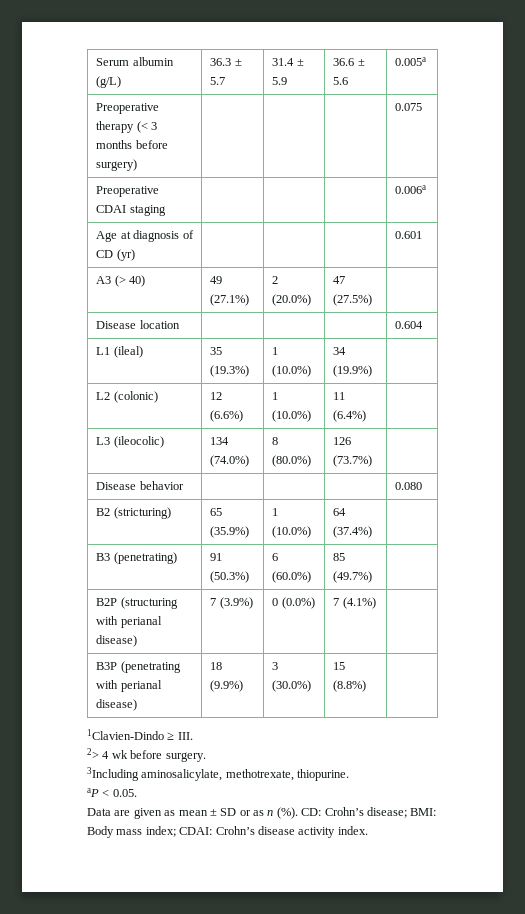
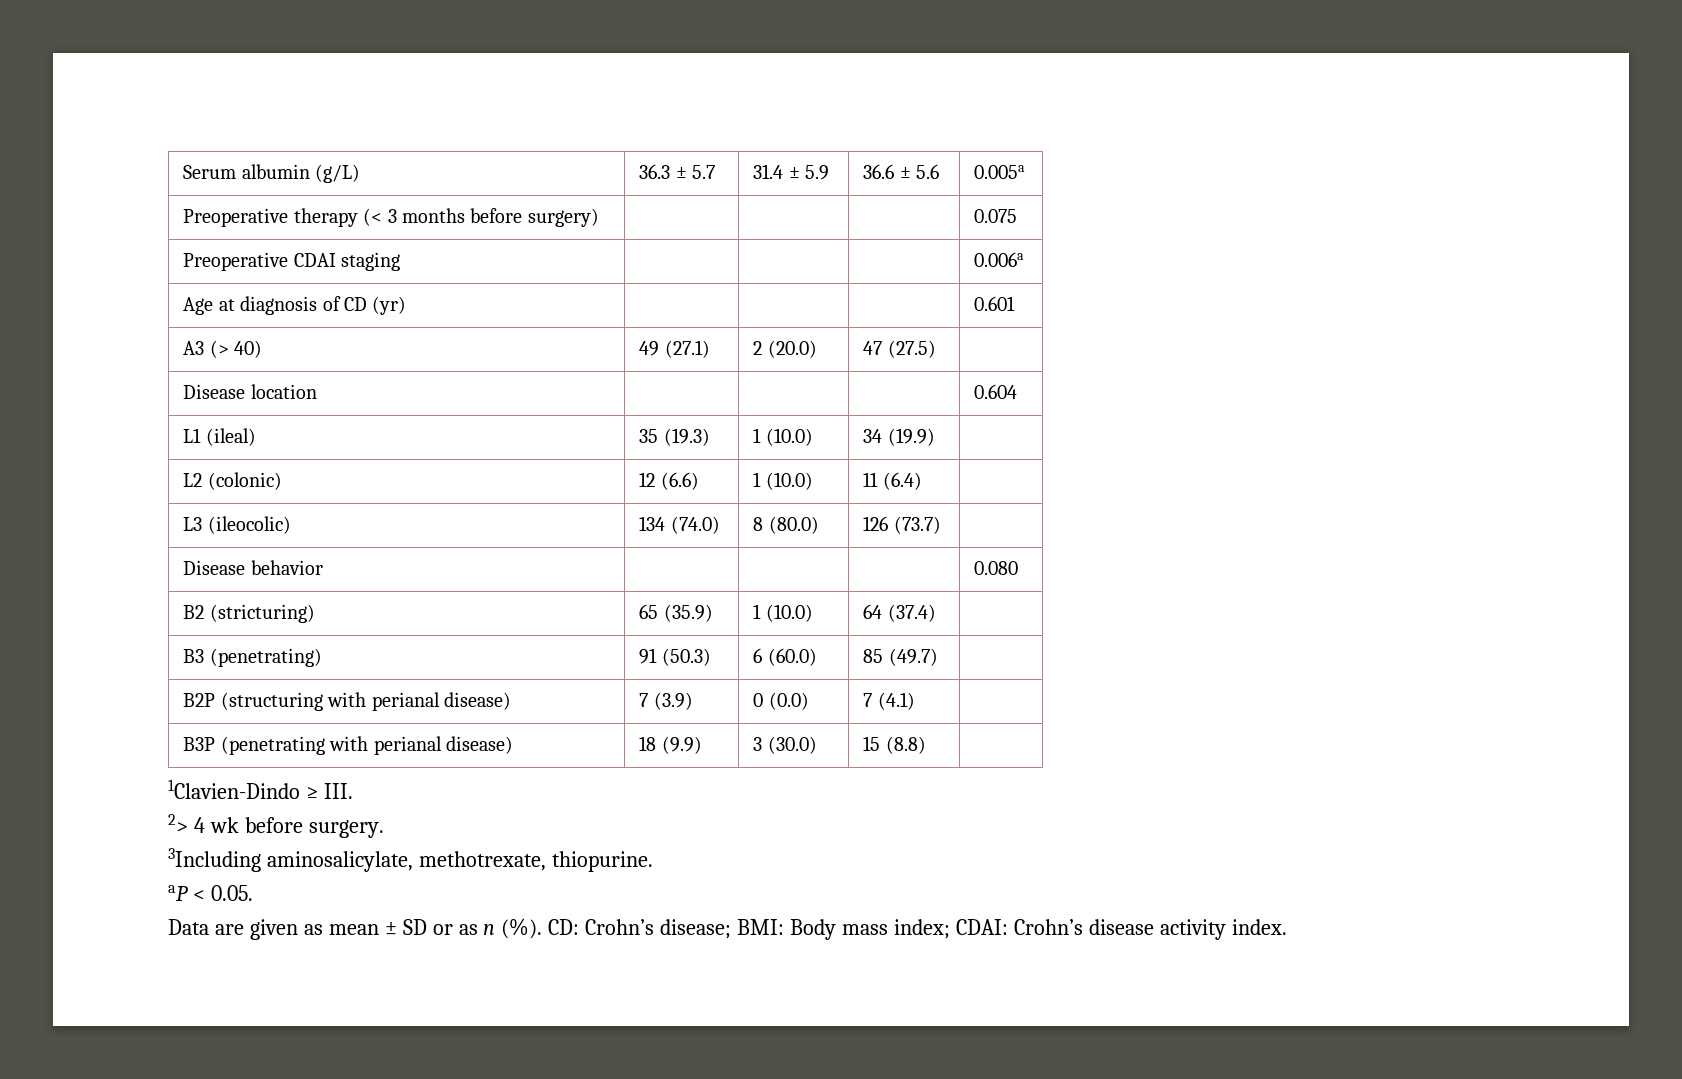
- A3 (> 40) | 49 (27.1%) | 2 (20.0%) | 47 (27.5%) |
+ A3 (> 40) | 49 (27.1) | 2 (20.0) | 47 (27.5) |
- L1 (ileal) | 35 (19.3%) | 1 (10.0%) | 34 (19.9%) |
+ L1 (ileal) | 35 (19.3) | 1 (10.0) | 34 (19.9) |
- L2 (colonic) | 12 (6.6%) | 1 (10.0%) | 11 (6.4%) |
+ L2 (colonic) | 12 (6.6) | 1 (10.0) | 11 (6.4) |
- L3 (ileocolic) | 134 (74.0%) | 8 (80.0%) | 126 (73.7%) |
+ L3 (ileocolic) | 134 (74.0) | 8 (80.0) | 126 (73.7) |
- B2 (stricturing) | 65 (35.9%) | 1 (10.0%) | 64 (37.4%) |
+ B2 (stricturing) | 65 (35.9) | 1 (10.0) | 64 (37.4) |
- B3 (penetrating) | 91 (50.3%) | 6 (60.0%) | 85 (49.7%) |
+ B3 (penetrating) | 91 (50.3) | 6 (60.0) | 85 (49.7) |
- B2P (structuring with perianal disease) | 7 (3.9%) | 0 (0.0%) | 7 (4.1%) |
+ B2P (structuring with perianal disease) | 7 (3.9) | 0 (0.0) | 7 (4.1) |
- B3P (penetrating with perianal disease) | 18 (9.9%) | 3 (30.0%) | 15 (8.8%) |
+ B3P (penetrating with perianal disease) | 18 (9.9) | 3 (30.0) | 15 (8.8) |

